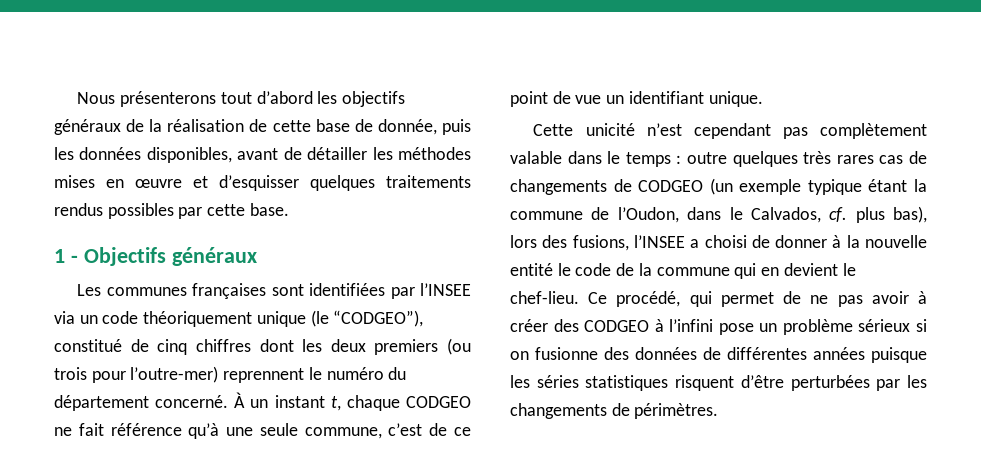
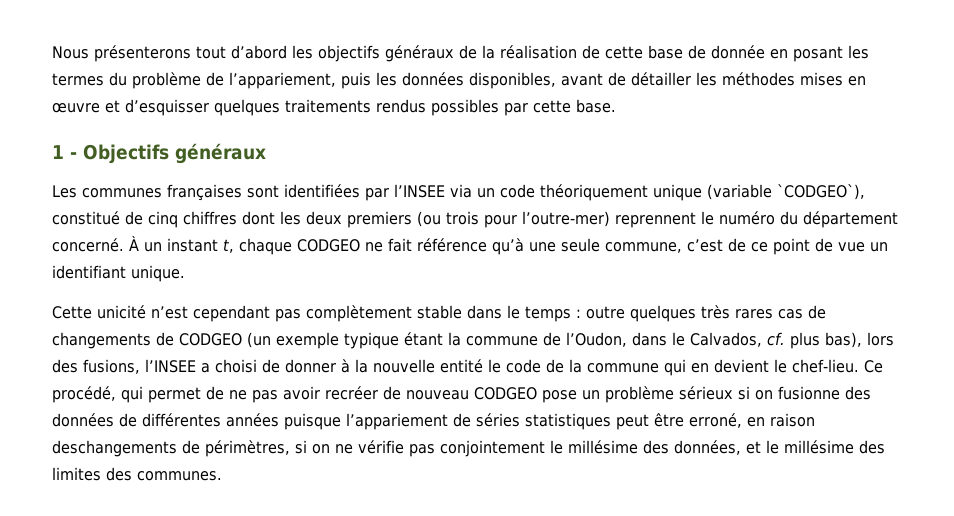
- Nous présenterons tout d’abord les objectifs généraux de la réalisation de cette base de donnée, puis les données disponibles, avant de détailler les méthodes mises en œuvre et d’esquisser quelques traitements rendus possibles par cette base.
+ Nous présenterons tout d’abord les objectifs généraux de la réalisation de cette base de donnée en posant les termes du problème de l’appariement, puis les données disponibles, avant de détailler les méthodes mises en œuvre et d’esquisser quelques traitements rendus possibles par cette base.
- Les communes françaises sont identifiées par l’INSEE via un code théoriquement unique (le “CODGEO”), constitué de cinq chiffres dont les deux premiers (ou trois pour l’outre-mer) reprennent le numéro du département concerné.
+ Les communes françaises sont identifiées par l’INSEE via un code théoriquement unique (variable `CODGEO`), constitué de cinq chiffres dont les deux premiers (ou trois pour l’outre-mer) reprennent le numéro du département concerné.
- Cette unicité n’est cependant pas complètement valable dans le temps : outre quelques très rares cas de changements de CODGEO (un exemple typique étant la commune de l’Oudon, dans le Calvados, cf. plus bas), lors des fusions, l’INSEE a choisi de donner à la nouvelle entité le code de la commune qui en devient le chef-lieu.
+ Cette unicité n’est cependant pas complètement stable dans le temps : outre quelques très rares cas de changements de CODGEO (un exemple typique étant la commune de l’Oudon, dans le Calvados, cf. plus bas), lors des fusions, l’INSEE a choisi de donner à la nouvelle entité le code de la commune qui en devient le chef-lieu.
- Ce procédé, qui permet de ne pas avoir à créer des CODGEO à l’infini pose un problème sérieux si on fusionne des données de différentes années puisque les séries statistiques risquent d’être perturbées par les changements de périmètres.
+ Ce procédé, qui permet de ne pas avoir recréer de nouveau CODGEO pose un problème sérieux si on fusionne des données de différentes années puisque l’appariement de séries statistiques peut être erroné, en raison deschangements de périmètres, si on ne vérifie pas conjointement le millésime des données, et le millésime des limites des communes.

